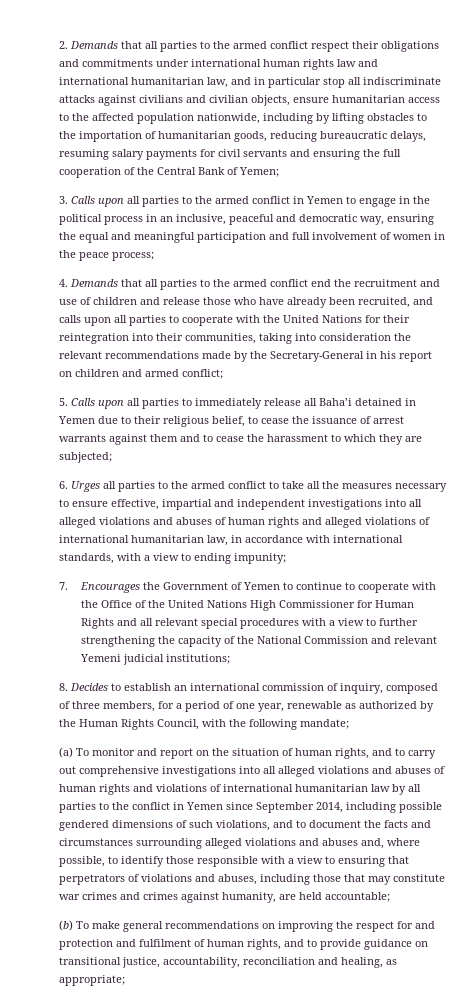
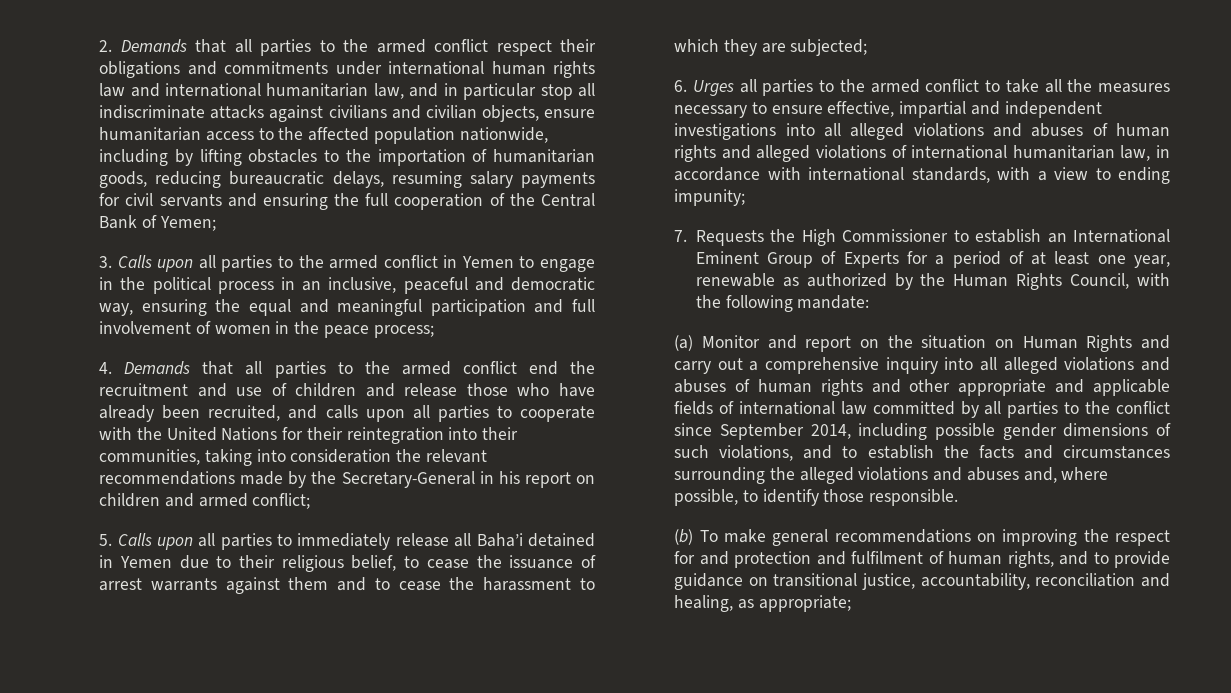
- 7. Encourages the Government of Yemen to continue to cooperate with the Office of the United Nations High Commissioner for Human Rights and all relevant special procedures with a view to further strengthening the capacity of the National Commission and relevant Yemeni judicial institutions;
- 8. Decides to establish an international commission of inquiry, composed of three members, for a period of one year, renewable as authorized by the Human Rights Council, with the following mandate;
+ 7. Requests the High Commissioner to establish an International Eminent Group of Experts for a period of at least one year, renewable as authorized by the Human Rights Council, with the following mandate:
- (a) To monitor and report on the situation of human rights, and to carry out comprehensive investigations into all alleged violations and abuses of human rights and violations of international humanitarian law by all parties to the conflict in Yemen since September 2014, including possible gendered dimensions of such violations, and to document the facts and circumstances surrounding alleged violations and abuses and, where possible, to identify those responsible with a view to ensuring that perpetrators of violations and abuses, including those that may constitute war crimes and crimes against humanity, are held accountable;
+ (a) Monitor and report on the situation on Human Rights and carry out a comprehensive inquiry into all alleged violations and abuses of human rights and other appropriate and applicable fields of international law committed by all parties to the conflict since September 2014, including possible gender dimensions of such violations, and to establish the facts and circumstances surrounding the alleged violations and abuses and, where possible, to identify those responsible.

